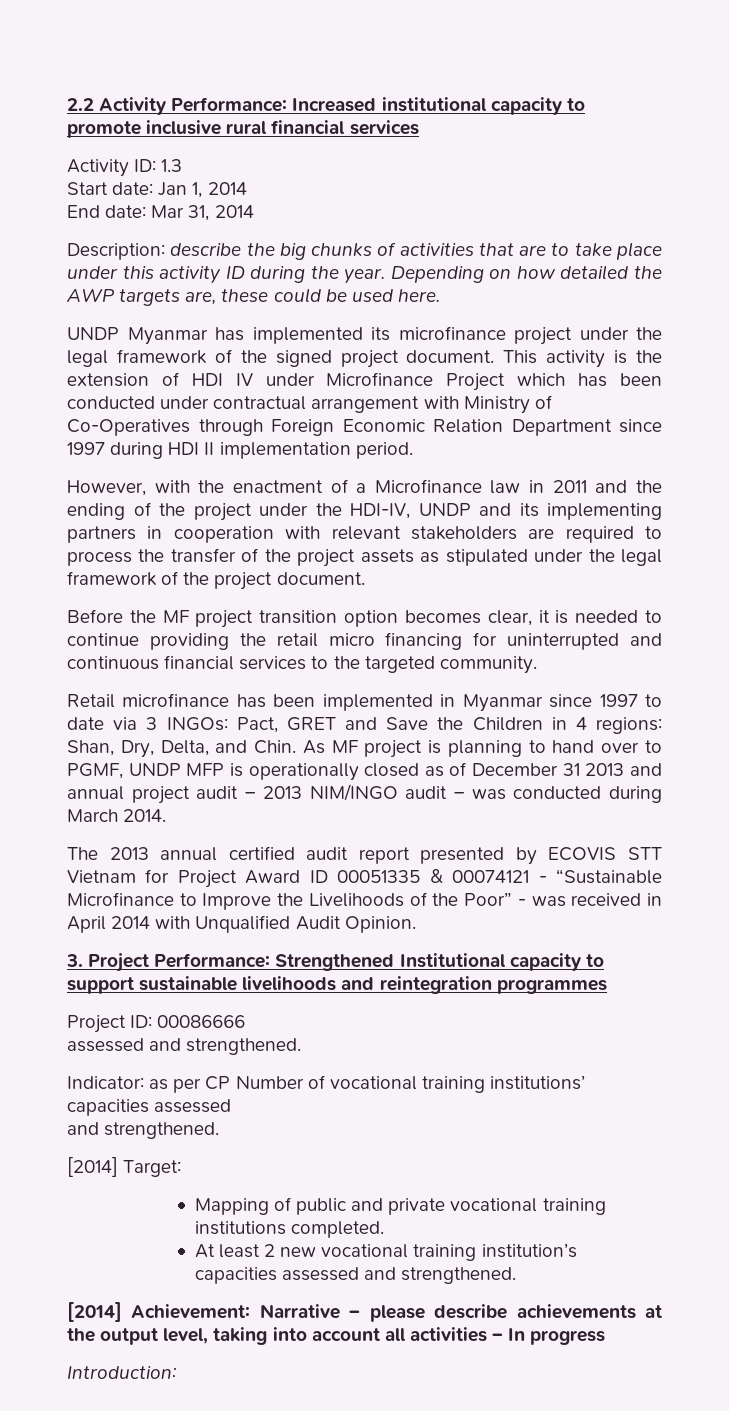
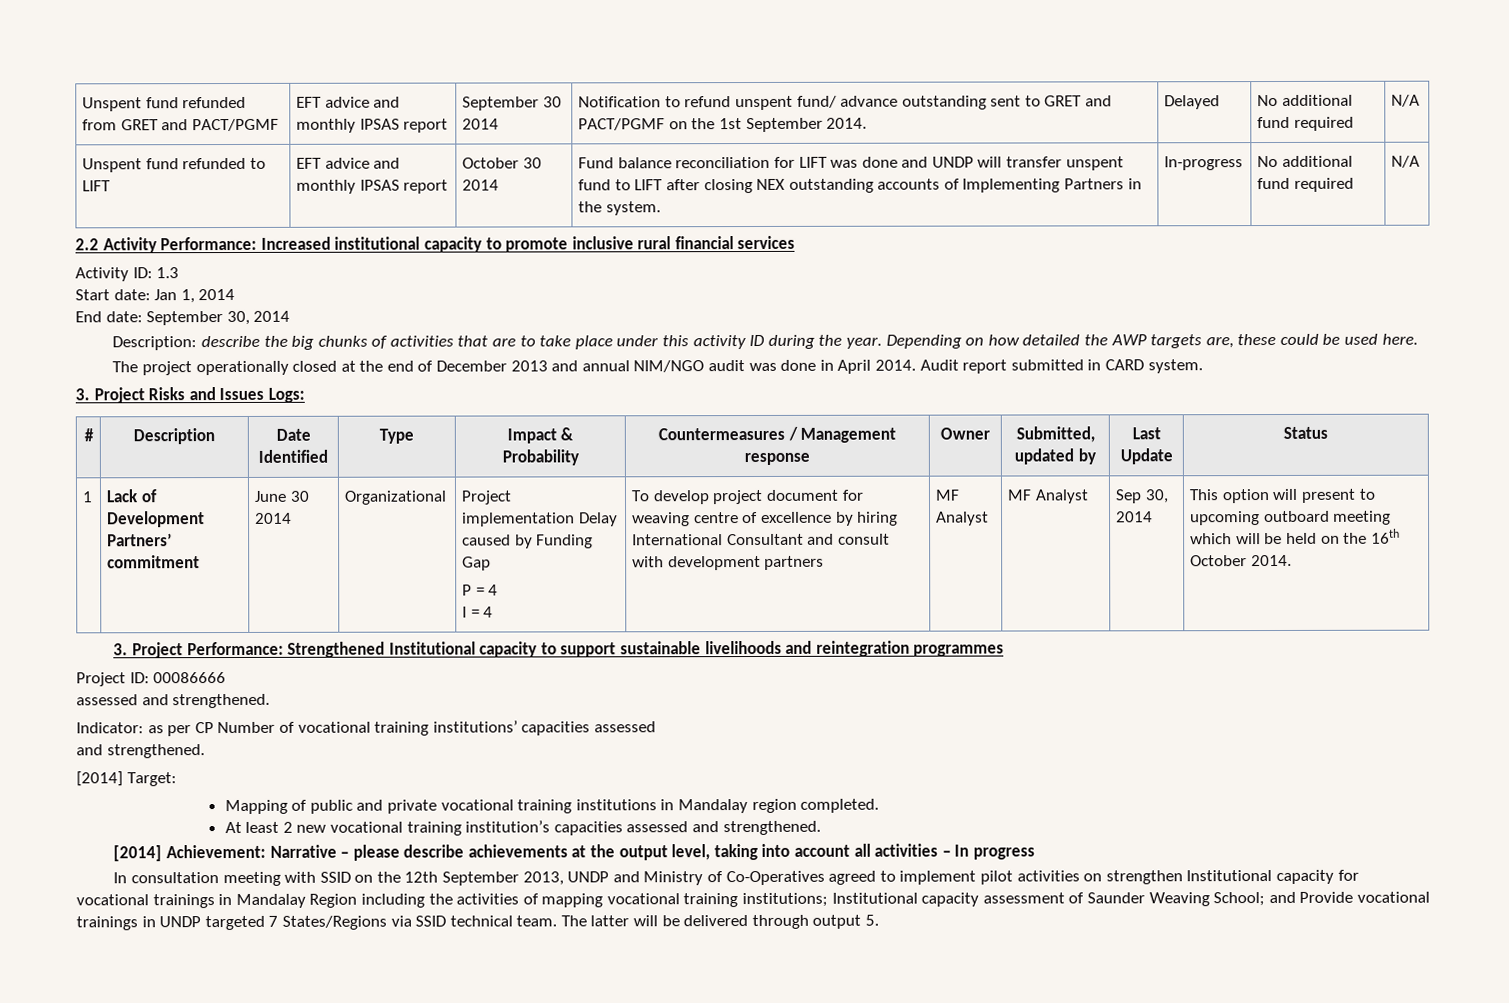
+ Unspent fund refunded from GRET and PACT/PGMF | EFT advice and monthly IPSAS report | September 30 2014 | Notification to refund unspent fund/ advance outstanding sent to GRET and PACT/PGMF on the 1st September 2014. | Delayed | No additional fund required | N/A
+ Unspent fund refunded to LIFT | EFT advice and monthly IPSAS report | October 30 2014 | Fund balance reconciliation for LIFT was done and UNDP will transfer unspent fund to LIFT after closing NEX outstanding accounts of Implementing Partners in the system. | In-progress | No additional fund required | N/A
- End date: Mar 31, 2014
+ End date: September 30, 2014
- UNDP Myanmar has implemented its microfinance project under the legal framework of the signed project document. This activity is the extension of HDI IV under Microfinance Project which has been conducted under contractual arrangement with Ministry of Co-Operatives through Foreign Economic Relation Department since 1997 during HDI II implementation period.
- However, with the enactment of a Microfinance law in 2011 and the ending of the project under the HDI-IV, UNDP and its implementing partners in cooperation with relevant stakeholders are required to process the transfer of the project assets as stipulated under the legal framework of the project document.
- Before the MF project transition option becomes clear, it is needed to continue providing the retail micro financing for uninterrupted and continuous financial services to the targeted community.
- Retail microfinance has been implemented in Myanmar since 1997 to date via 3 INGOs: Pact, GRET and Save the Children in 4 regions: Shan, Dry, Delta, and Chin. As MF project is planning to hand over to PGMF, UNDP MFP is operationally closed as of December 31 2013 and annual project audit – 2013 NIM/INGO audit – was conducted during March 2014.
- The 2013 annual certified audit report presented by ECOVIS STT Vietnam for Project Award ID 00051335 & 00074121 - “Sustainable Microfinance to Improve the Livelihoods of the Poor” - was received in April 2014 with Unqualified Audit Opinion.
+ The project operationally closed at the end of December 2013 and annual NIM/NGO audit was done in April 2014. Audit report submitted in CARD system.
+ 3. Project Risks and Issues Logs:
+ # | Description | Date Identified | Type | Impact &
+ Probability | Countermeasures / Management response | Owner | Submitted, updated by | Last Update | Status
+ 1 | Lack of Development Partners’ commitment | June 30 2014 | Organizational | Project implementation Delay caused by Funding Gap
+ P = 4
+ I = 4 | To develop project document for weaving centre of excellence by hiring International Consultant and consult with development partners | MF Analyst | MF Analyst | Sep 30, 2014 | This option will present to upcoming outboard meeting which will be held on the 16th October 2014.
- Mapping of public and private vocational training institutions completed.
+ Mapping of public and private vocational training institutions in Mandalay region completed.
- Introduction:
+ In consultation meeting with SSID on the 12th September 2013, UNDP and Ministry of Co-Operatives agreed to implement pilot activities on strengthen Institutional capacity for vocational trainings in Mandalay Region including the activities of mapping vocational training institutions; Institutional capacity assessment of Saunder Weaving School; and Provide vocational trainings in UNDP targeted 7 States/Regions via SSID technical team. The latter will be delivered through output 5.

